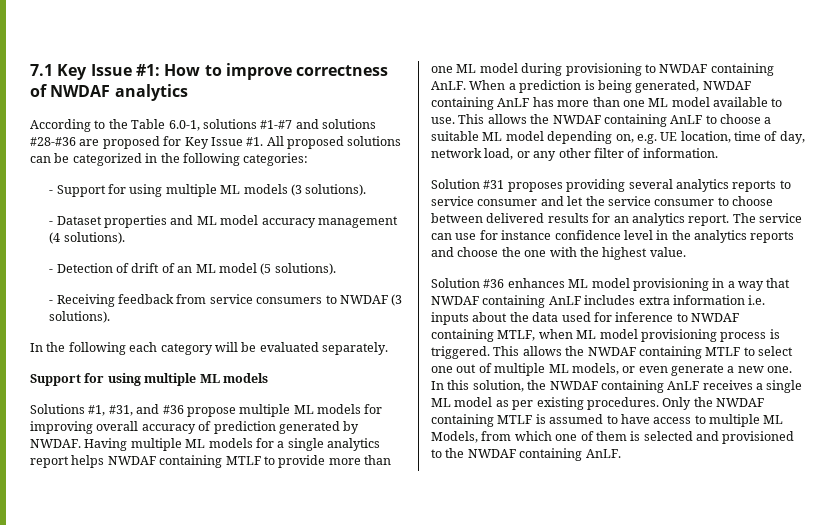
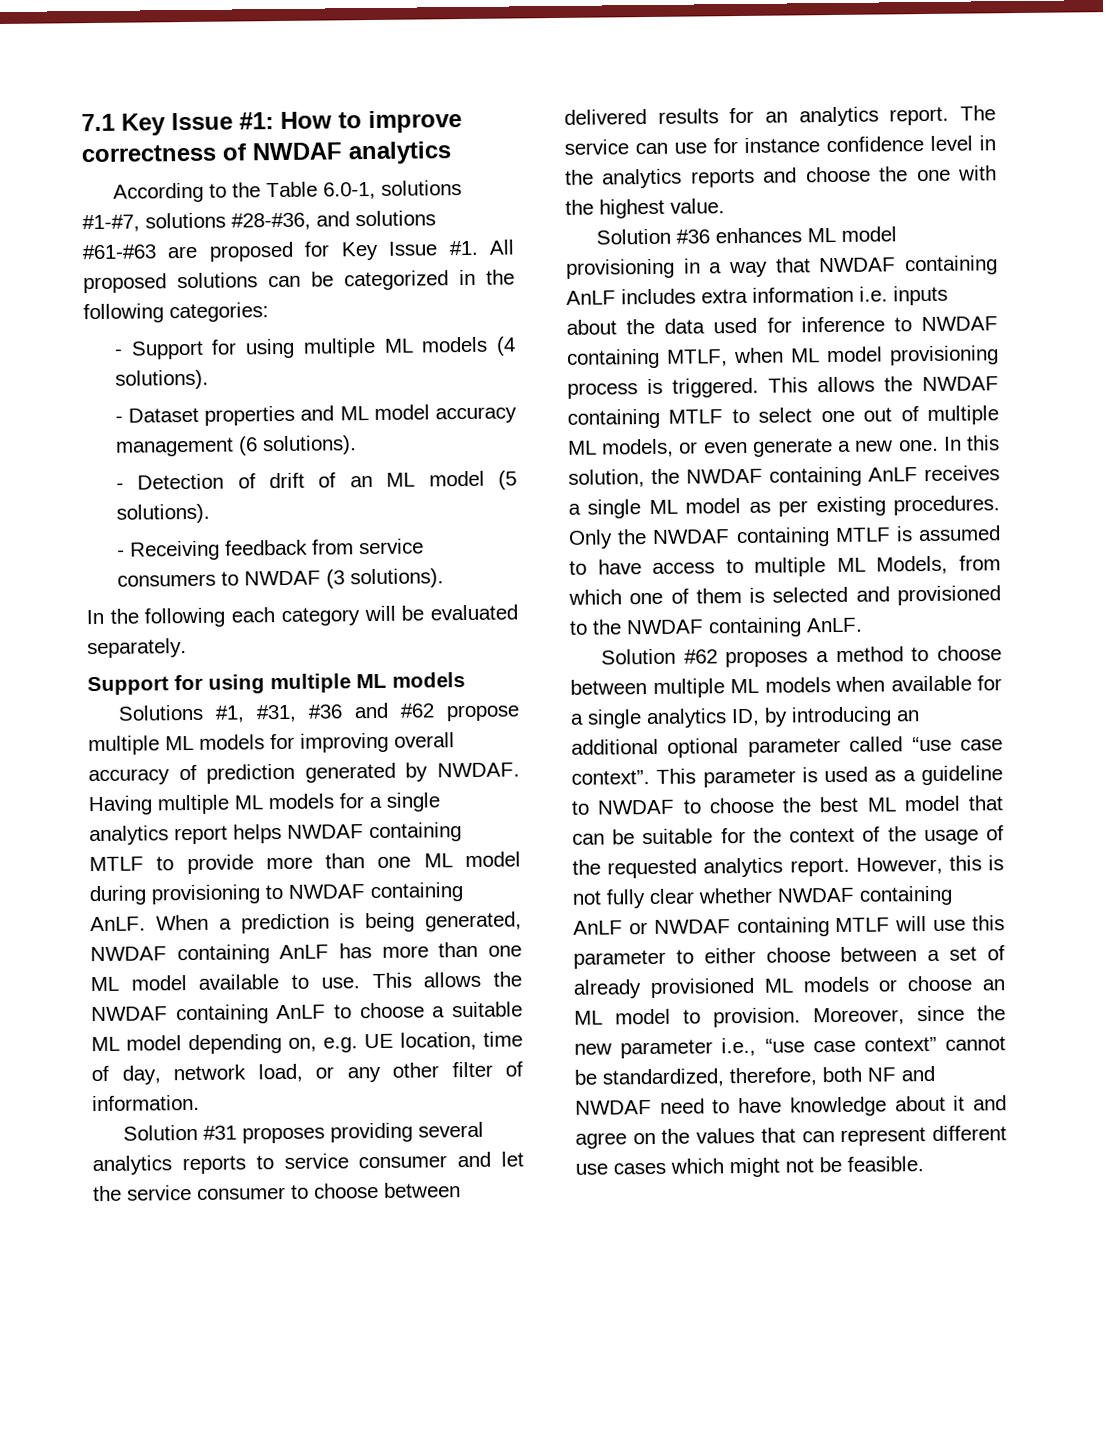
- According to the Table 6.0-1, solutions #1-#7 and solutions #28-#36 are proposed for Key Issue #1.
+ According to the Table 6.0-1, solutions #1-#7, solutions #28-#36, and solutions #61-#63 are proposed for Key Issue #1.
- - Support for using multiple ML models (3 solutions).
+ - Support for using multiple ML models (4 solutions).
- - Dataset properties and ML model accuracy management (4 solutions).
+ - Dataset properties and ML model accuracy management (6 solutions).
- Solutions #1, #31, and #36 propose multiple ML models for improving overall accuracy of prediction generated by NWDAF.
+ Solutions #1, #31, #36 and #62 propose multiple ML models for improving overall accuracy of prediction generated by NWDAF.
+ Solution #62 proposes a method to choose between multiple ML models when available for a single analytics ID, by introducing an additional optional parameter called “use case context”. This parameter is used as a guideline to NWDAF to choose the best ML model that can be suitable for the context of the usage of the requested analytics report. However, this is not fully clear whether NWDAF containing AnLF or NWDAF containing MTLF will use this parameter to either choose between a set of already provisioned ML models or choose an ML model to provision. Moreover, since the new parameter i.e., “use case context” cannot be standardized, therefore, both NF and NWDAF need to have knowledge about it and agree on the values that can represent different use cases which might not be feasible.

